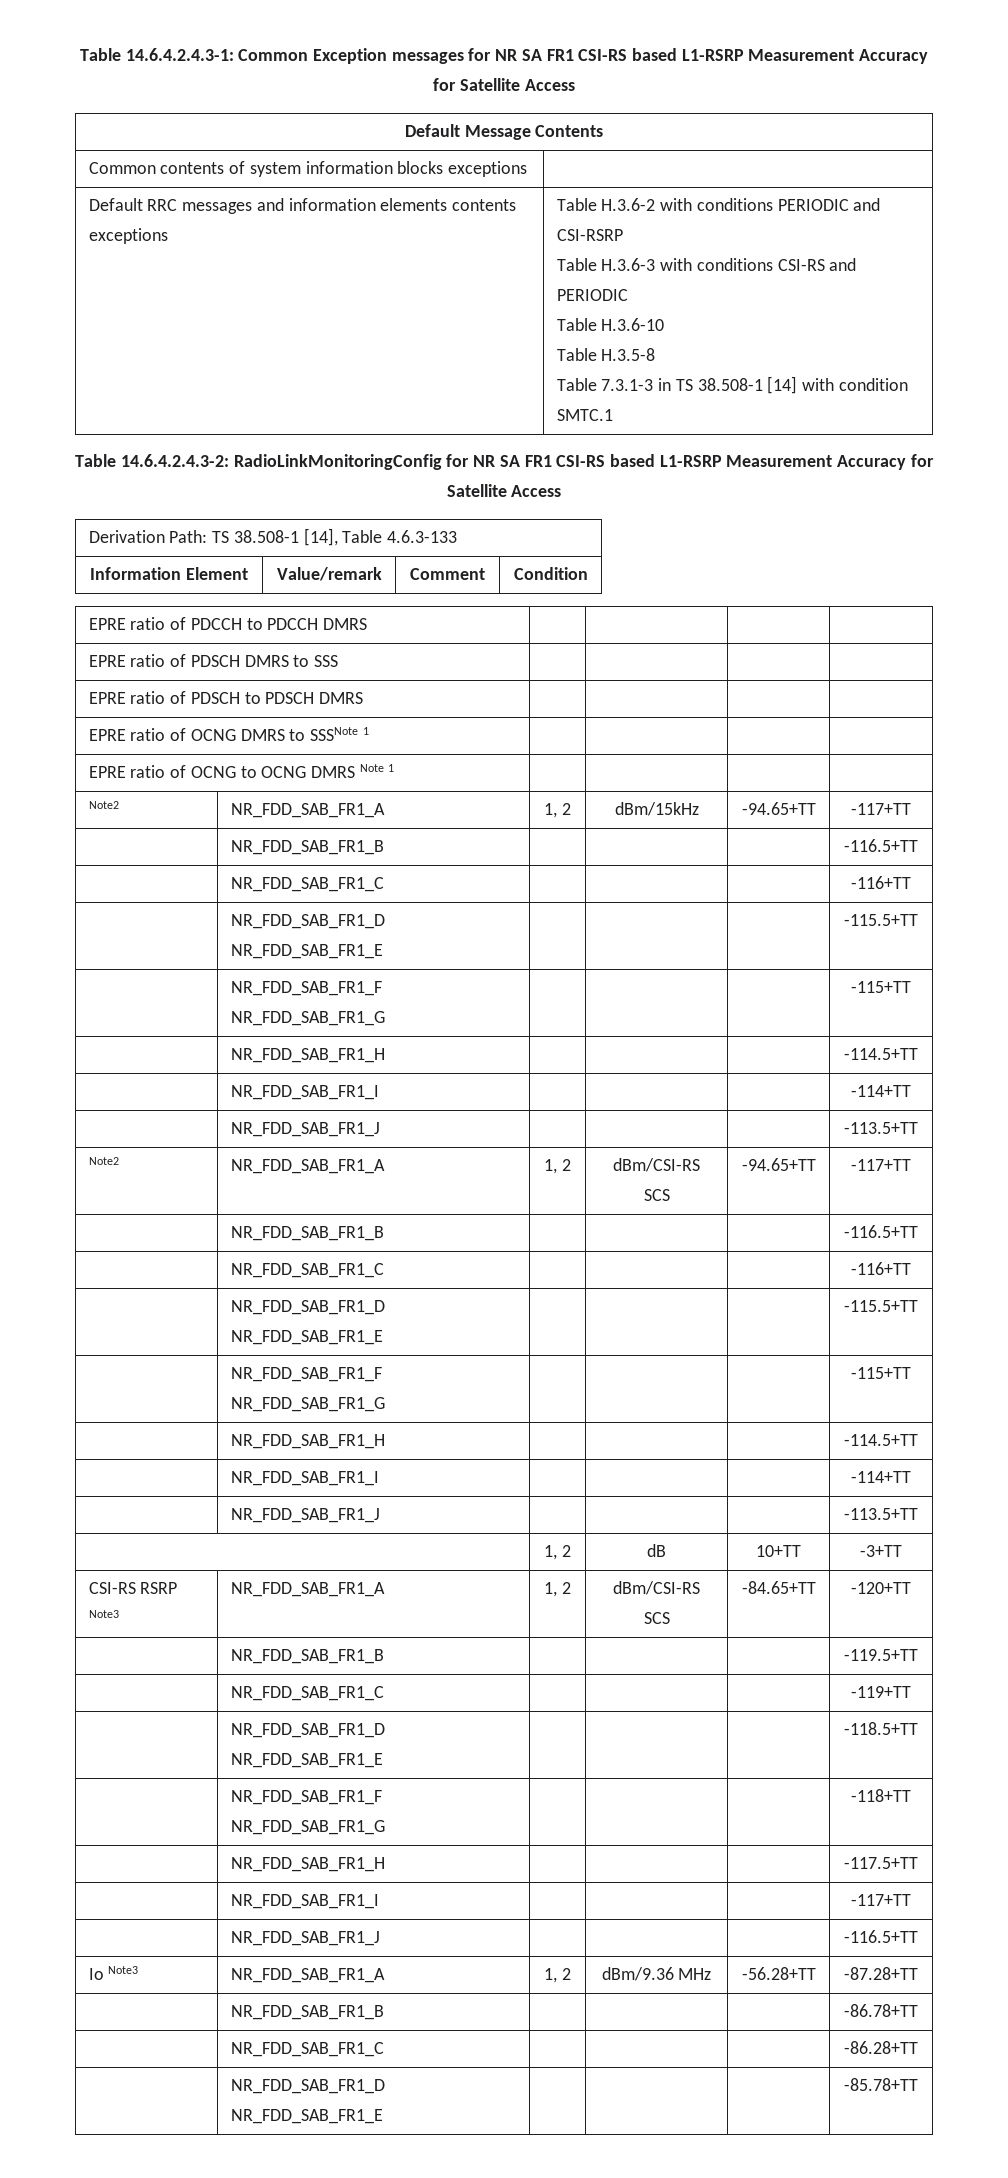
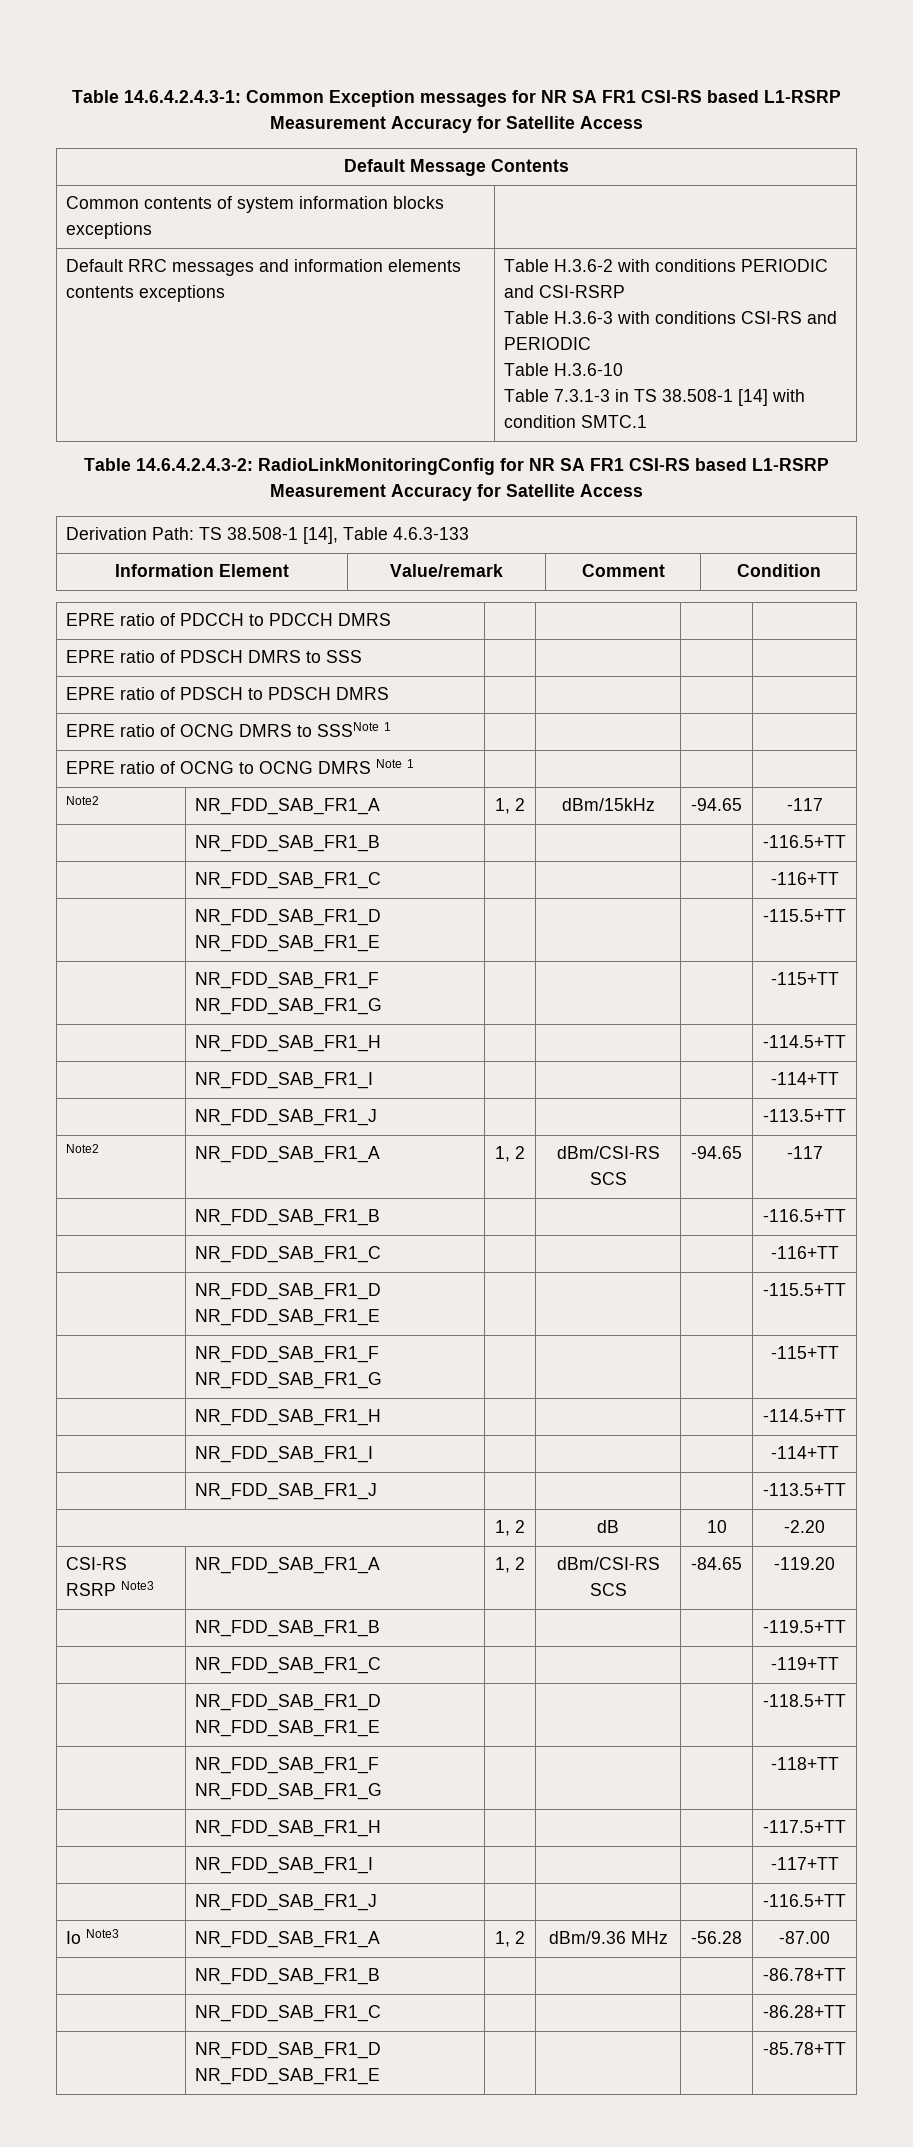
  Default RRC messages and information elements contents exceptions | Table H.3.6-2 with conditions PERIODIC and CSI-RSRP
  Table H.3.6-3 with conditions CSI-RS and PERIODIC
  Table H.3.6-10
- Table H.3.5-8
- Note2 | NR_FDD_SAB_FR1_A | 1, 2 | dBm/15kHz | -94.65+TT | -117+TT
+ Note2 | NR_FDD_SAB_FR1_A | 1, 2 | dBm/15kHz | -94.65 | -117
- Note2 | NR_FDD_SAB_FR1_A | 1, 2 | dBm/CSI-RS SCS | -94.65+TT | -117+TT
+ Note2 | NR_FDD_SAB_FR1_A | 1, 2 | dBm/CSI-RS SCS | -94.65 | -117
- | 1, 2 | dB | 10+TT | -3+TT
+ | 1, 2 | dB | 10 | -2.20
- CSI-RS RSRP Note3 | NR_FDD_SAB_FR1_A | 1, 2 | dBm/CSI-RS SCS | -84.65+TT | -120+TT
+ CSI-RS RSRP Note3 | NR_FDD_SAB_FR1_A | 1, 2 | dBm/CSI-RS SCS | -84.65 | -119.20
- Io Note3 | NR_FDD_SAB_FR1_A | 1, 2 | dBm/9.36 MHz | -56.28+TT | -87.28+TT
+ Io Note3 | NR_FDD_SAB_FR1_A | 1, 2 | dBm/9.36 MHz | -56.28 | -87.00

